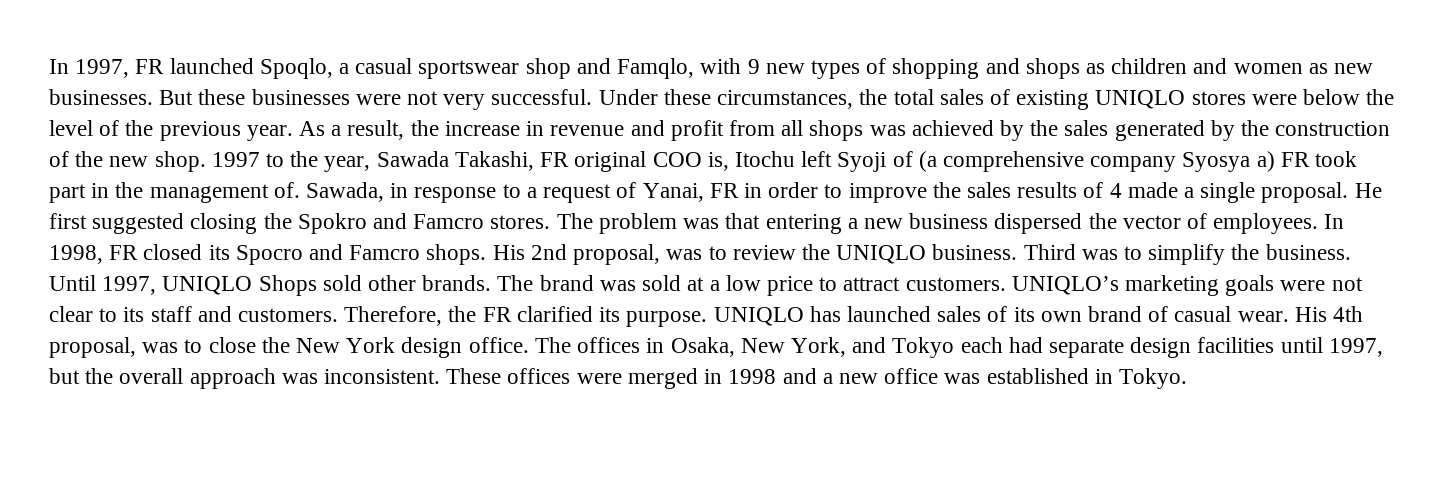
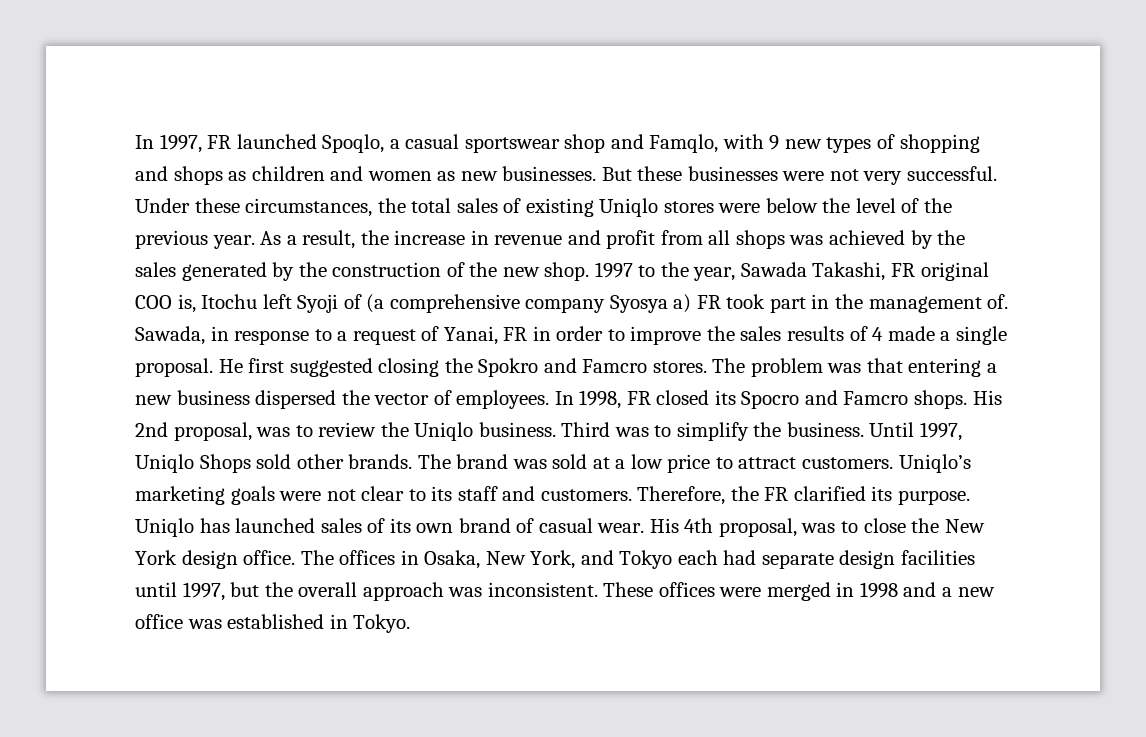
- Under these circumstances, the total sales of existing UNIQLO stores were below the level of the previous year.
+ Under these circumstances, the total sales of existing Uniqlo stores were below the level of the previous year.
- His 2nd proposal, was to review the UNIQLO business.
+ His 2nd proposal, was to review the Uniqlo business.
- Until 1997, UNIQLO Shops sold other brands.
+ Until 1997, Uniqlo Shops sold other brands.
- UNIQLO’s marketing goals were not clear to its staff and customers.
+ Uniqlo’s marketing goals were not clear to its staff and customers.
- UNIQLO has launched sales of its own brand of casual wear.
+ Uniqlo has launched sales of its own brand of casual wear.

